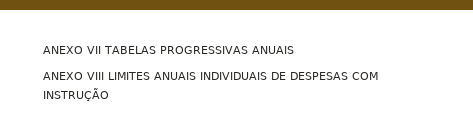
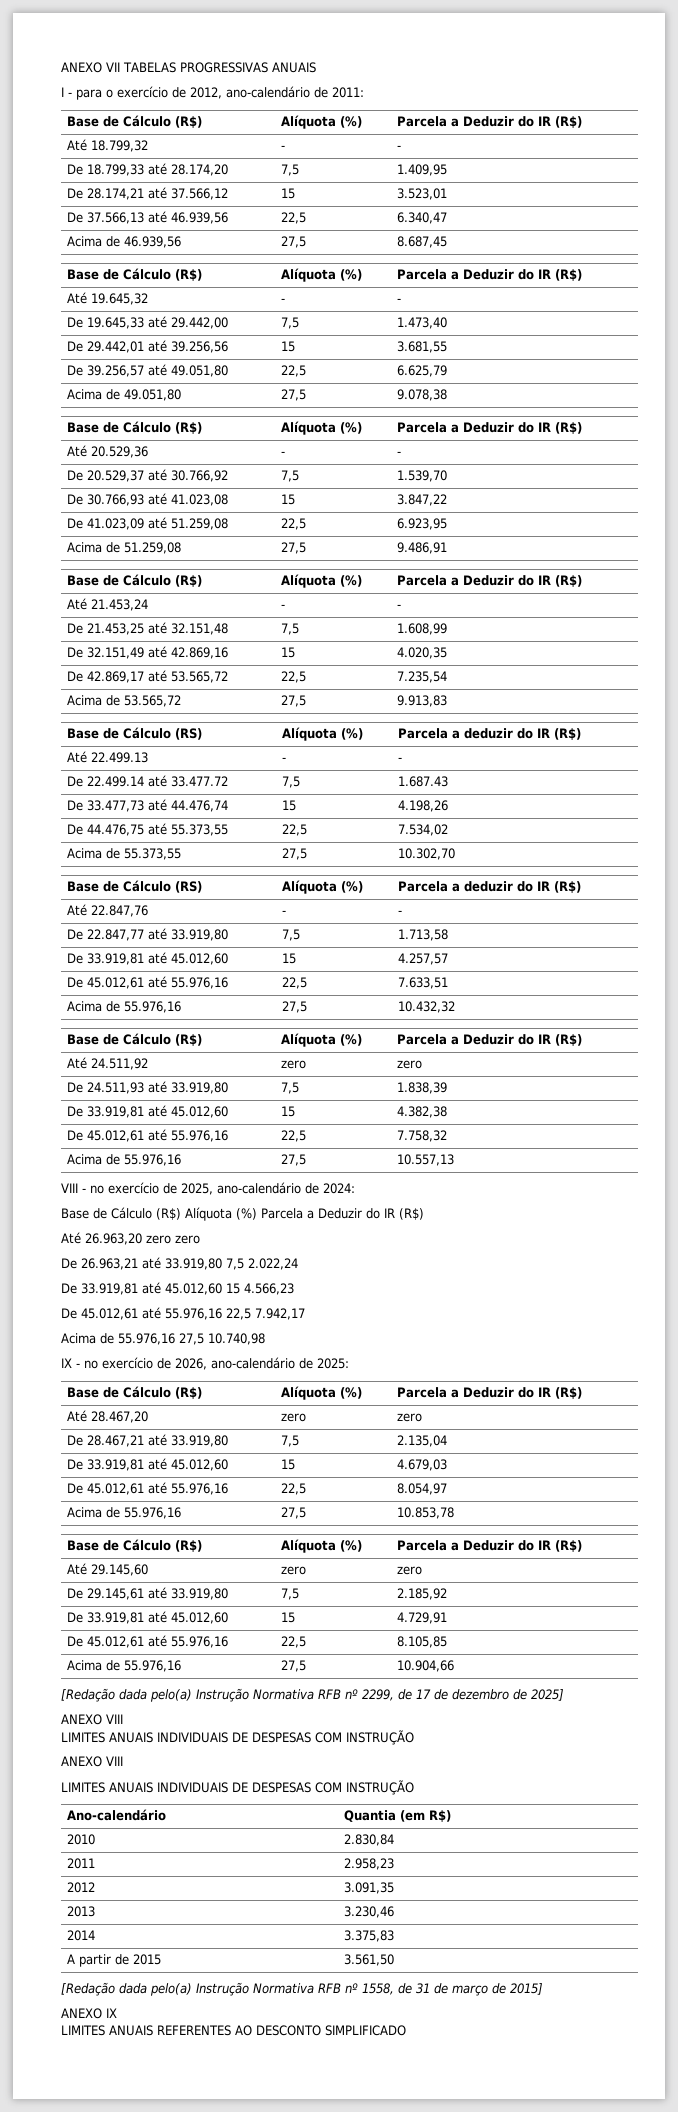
- ANEXO VIII LIMITES ANUAIS INDIVIDUAIS DE DESPESAS COM INSTRUÇÃO
+ I - para o exercício de 2012, ano-calendário de 2011:
+ Base de Cálculo (R$) | Alíquota (%) | Parcela a Deduzir do IR (R$)
+ Até 18.799,32 | - | -
+ De 18.799,33 até 28.174,20 | 7,5 | 1.409,95
+ De 28.174,21 até 37.566,12 | 15 | 3.523,01
+ De 37.566,13 até 46.939,56 | 22,5 | 6.340,47
+ Acima de 46.939,56 | 27,5 | 8.687,45
+ Base de Cálculo (R$) | Alíquota (%) | Parcela a Deduzir do IR (R$)
+ Até 19.645,32 | - | -
+ De 19.645,33 até 29.442,00 | 7,5 | 1.473,40
+ De 29.442,01 até 39.256,56 | 15 | 3.681,55
+ De 39.256,57 até 49.051,80 | 22,5 | 6.625,79
+ Acima de 49.051,80 | 27,5 | 9.078,38
+ Base de Cálculo (R$) | Alíquota (%) | Parcela a Deduzir do IR (R$)
+ Até 20.529,36 | - | -
+ De 20.529,37 até 30.766,92 | 7,5 | 1.539,70
+ De 30.766,93 até 41.023,08 | 15 | 3.847,22
+ De 41.023,09 até 51.259,08 | 22,5 | 6.923,95
+ Acima de 51.259,08 | 27,5 | 9.486,91
+ Base de Cálculo (R$) | Alíquota (%) | Parcela a Deduzir do IR (R$)
+ Até 21.453,24 | - | -
+ De 21.453,25 até 32.151,48 | 7,5 | 1.608,99
+ De 32.151,49 até 42.869,16 | 15 | 4.020,35
+ De 42.869,17 até 53.565,72 | 22,5 | 7.235,54
+ Acima de 53.565,72 | 27,5 | 9.913,83
+ Base de Cálculo (RS) | Alíquota (%) | Parcela a deduzir do IR (R$)
+ Até 22.499.13 | - | -
+ De 22.499.14 até 33.477.72 | 7,5 | 1.687.43
+ De 33.477,73 até 44.476,74 | 15 | 4.198,26
+ De 44.476,75 até 55.373,55 | 22,5 | 7.534,02
+ Acima de 55.373,55 | 27,5 | 10.302,70
+ Base de Cálculo (RS) | Alíquota (%) | Parcela a deduzir do IR (R$)
+ Até 22.847,76 | - | -
+ De 22.847,77 até 33.919,80 | 7,5 | 1.713,58
+ De 33.919,81 até 45.012,60 | 15 | 4.257,57
+ De 45.012,61 até 55.976,16 | 22,5 | 7.633,51
+ Acima de 55.976,16 | 27,5 | 10.432,32
+ Base de Cálculo (R$) | Alíquota (%) | Parcela a Deduzir do IR (R$)
+ Até 24.511,92 | zero | zero
+ De 24.511,93 até 33.919,80 | 7,5 | 1.838,39
+ De 33.919,81 até 45.012,60 | 15 | 4.382,38
+ De 45.012,61 até 55.976,16 | 22,5 | 7.758,32
+ Acima de 55.976,16 | 27,5 | 10.557,13
+ VIII - no exercício de 2025, ano-calendário de 2024:
+ Base de Cálculo (R$) Alíquota (%) Parcela a Deduzir do IR (R$)
+ Até 26.963,20 zero zero
+ De 26.963,21 até 33.919,80 7,5 2.022,24
+ De 33.919,81 até 45.012,60 15 4.566,23
+ De 45.012,61 até 55.976,16 22,5 7.942,17
+ Acima de 55.976,16 27,5 10.740,98
+ IX - no exercício de 2026, ano-calendário de 2025:
+ Base de Cálculo (R$) | Alíquota (%) | Parcela a Deduzir do IR (R$)
+ Até 28.467,20 | zero | zero
+ De 28.467,21 até 33.919,80 | 7,5 | 2.135,04
+ De 33.919,81 até 45.012,60 | 15 | 4.679,03
+ De 45.012,61 até 55.976,16 | 22,5 | 8.054,97
+ Acima de 55.976,16 | 27,5 | 10.853,78
+ Base de Cálculo (R$) | Alíquota (%) | Parcela a Deduzir do IR (R$)
+ Até 29.145,60 | zero | zero
+ De 29.145,61 até 33.919,80 | 7,5 | 2.185,92
+ De 33.919,81 até 45.012,60 | 15 | 4.729,91
+ De 45.012,61 até 55.976,16 | 22,5 | 8.105,85
+ Acima de 55.976,16 | 27,5 | 10.904,66
+ [Redação dada pelo(a) Instrução Normativa RFB nº 2299, de 17 de dezembro de 2025]
+ ANEXO VIII
+ LIMITES ANUAIS INDIVIDUAIS DE DESPESAS COM INSTRUÇÃO
+ ANEXO VIII
+ LIMITES ANUAIS INDIVIDUAIS DE DESPESAS COM INSTRUÇÃO
+ Ano-calendário | Quantia (em R$)
+ 2010 | 2.830,84
+ 2011 | 2.958,23
+ 2012 | 3.091,35
+ 2013 | 3.230,46
+ 2014 | 3.375,83
+ A partir de 2015 | 3.561,50
+ [Redação dada pelo(a) Instrução Normativa RFB nº 1558, de 31 de março de 2015]
+ ANEXO IX
+ LIMITES ANUAIS REFERENTES AO DESCONTO SIMPLIFICADO

